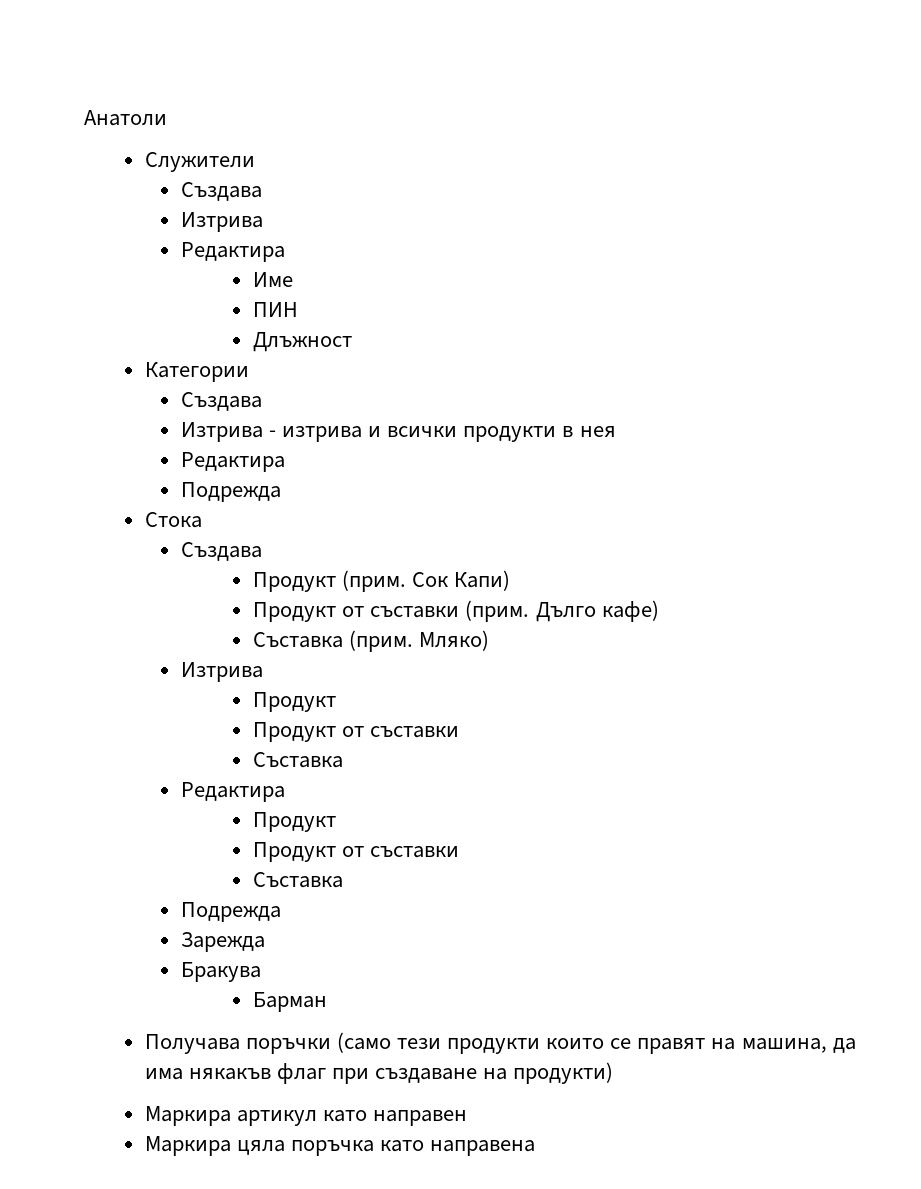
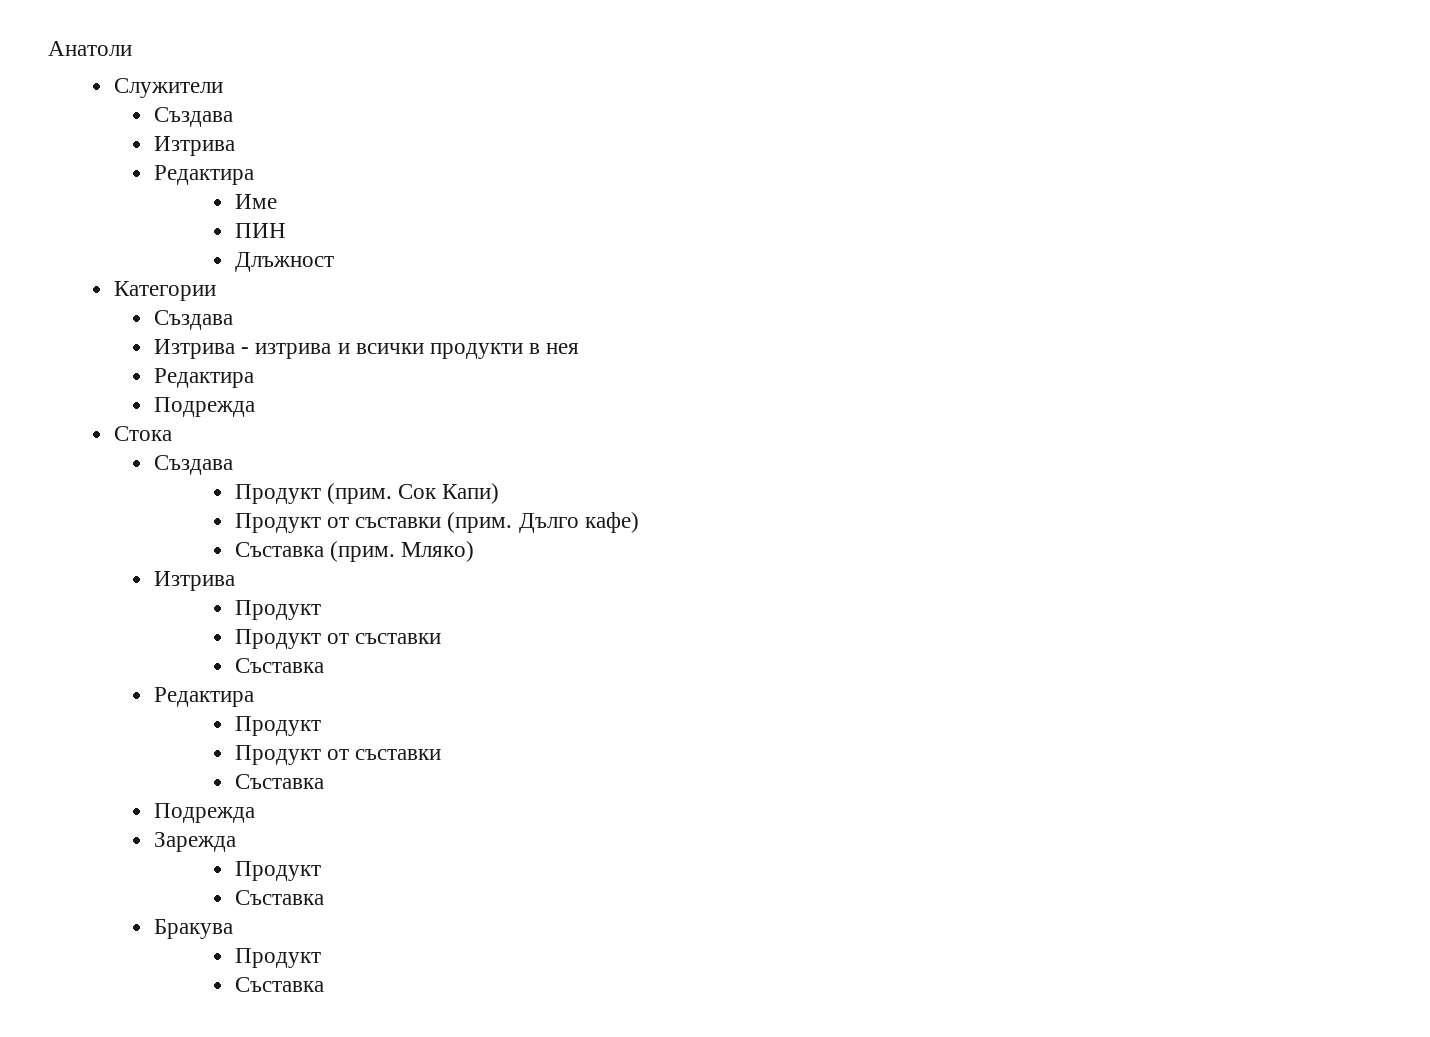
  Зарежда
+ Продукт
+ Съставка
  Бракува
- Барман
- Получава поръчки (само тези продукти които се правят на машина, да има някакъв флаг при създаване на продукти)
- Маркира артикул като направен
- Маркира цяла поръчка като направена
+ Продукт
+ Съставка

